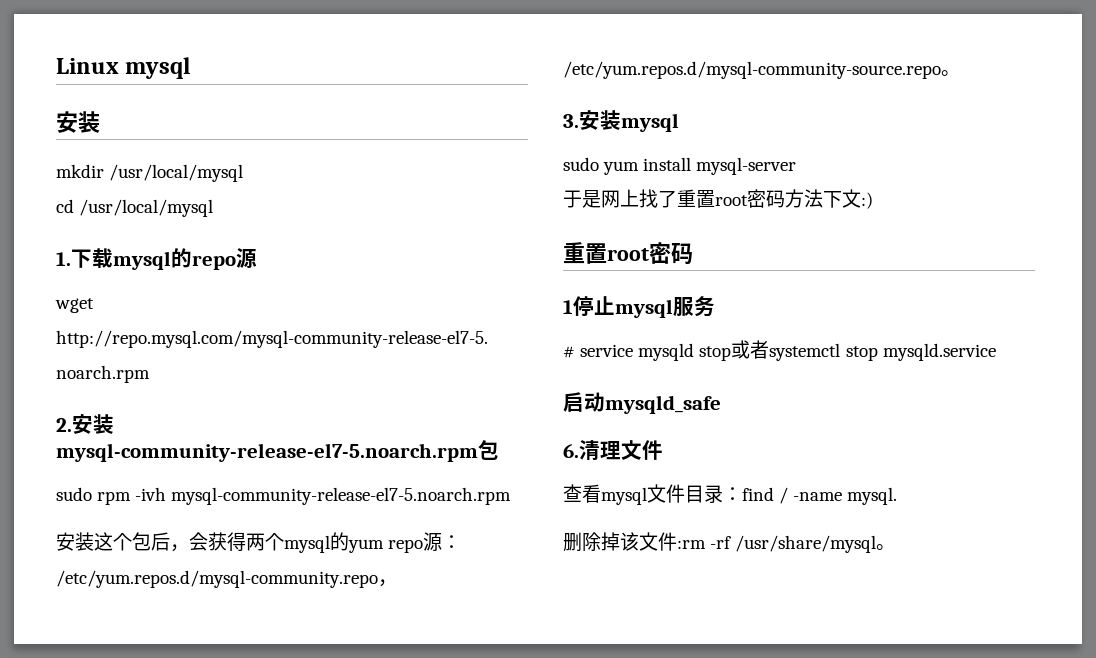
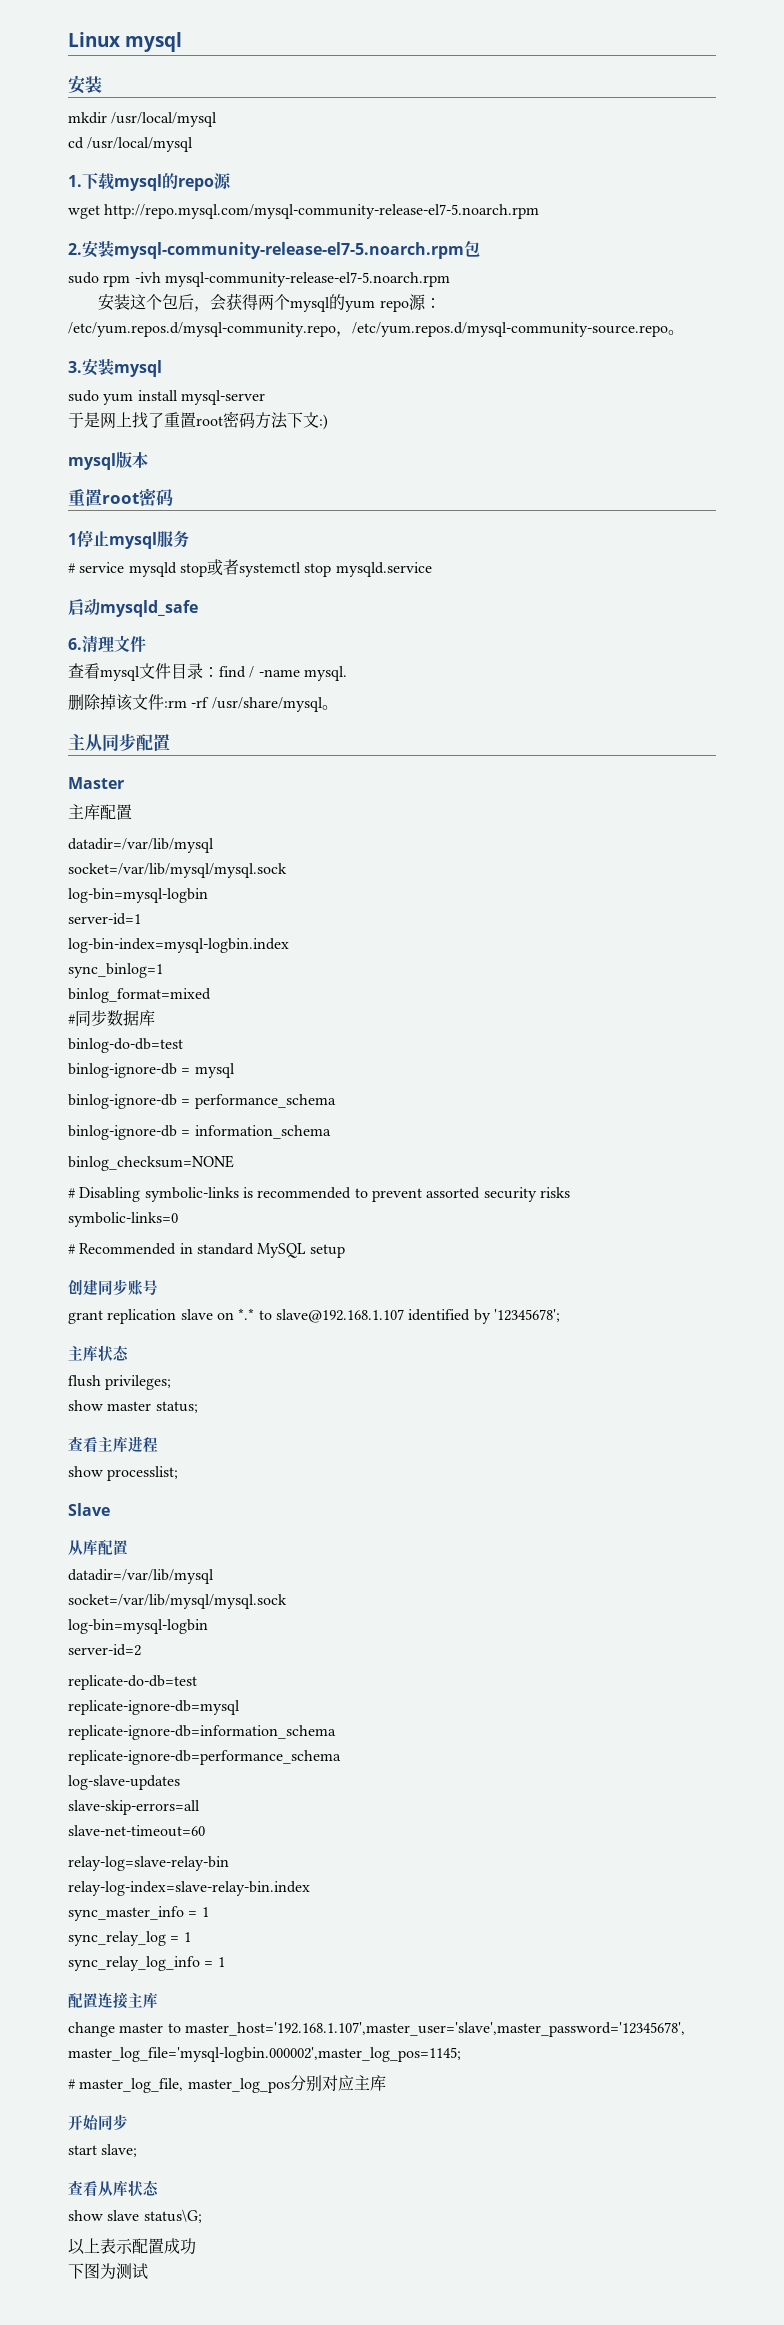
+ mysql版本
+ 主从同步配置
+ Master
+ 主库配置
+ datadir=/var/lib/mysql
+ socket=/var/lib/mysql/mysql.sock
+ log-bin=mysql-logbin
+ server-id=1
+ log-bin-index=mysql-logbin.index
+ sync_binlog=1
+ binlog_format=mixed
+ #同步数据库
+ binlog-do-db=test
+ binlog-ignore-db = mysql
+ binlog-ignore-db = performance_schema
+ binlog-ignore-db = information_schema
+ binlog_checksum=NONE
+ # Disabling symbolic-links is recommended to prevent assorted security risks
+ symbolic-links=0
+ # Recommended in standard MySQL setup
+ 创建同步账号
+ grant replication slave on *.* to slave@192.168.1.107 identified by '12345678';
+ 主库状态
+ flush privileges;
+ show master status;
+ 查看主库进程
+ show processlist;
+ Slave
+ 从库配置
+ datadir=/var/lib/mysql
+ socket=/var/lib/mysql/mysql.sock
+ log-bin=mysql-logbin
+ server-id=2
+ replicate-do-db=test
+ replicate-ignore-db=mysql
+ replicate-ignore-db=information_schema
+ replicate-ignore-db=performance_schema
+ log-slave-updates
+ slave-skip-errors=all
+ slave-net-timeout=60
+ relay-log=slave-relay-bin
+ relay-log-index=slave-relay-bin.index
+ sync_master_info = 1
+ sync_relay_log = 1
+ sync_relay_log_info = 1
+ 配置连接主库
+ change master to master_host='192.168.1.107',master_user='slave',master_password='12345678', master_log_file='mysql-logbin.000002',master_log_pos=1145;
+ # master_log_file, master_log_pos分别对应主库
+ 开始同步
+ start slave;
+ 查看从库状态
+ show slave status\G;
+ 以上表示配置成功
+ 下图为测试

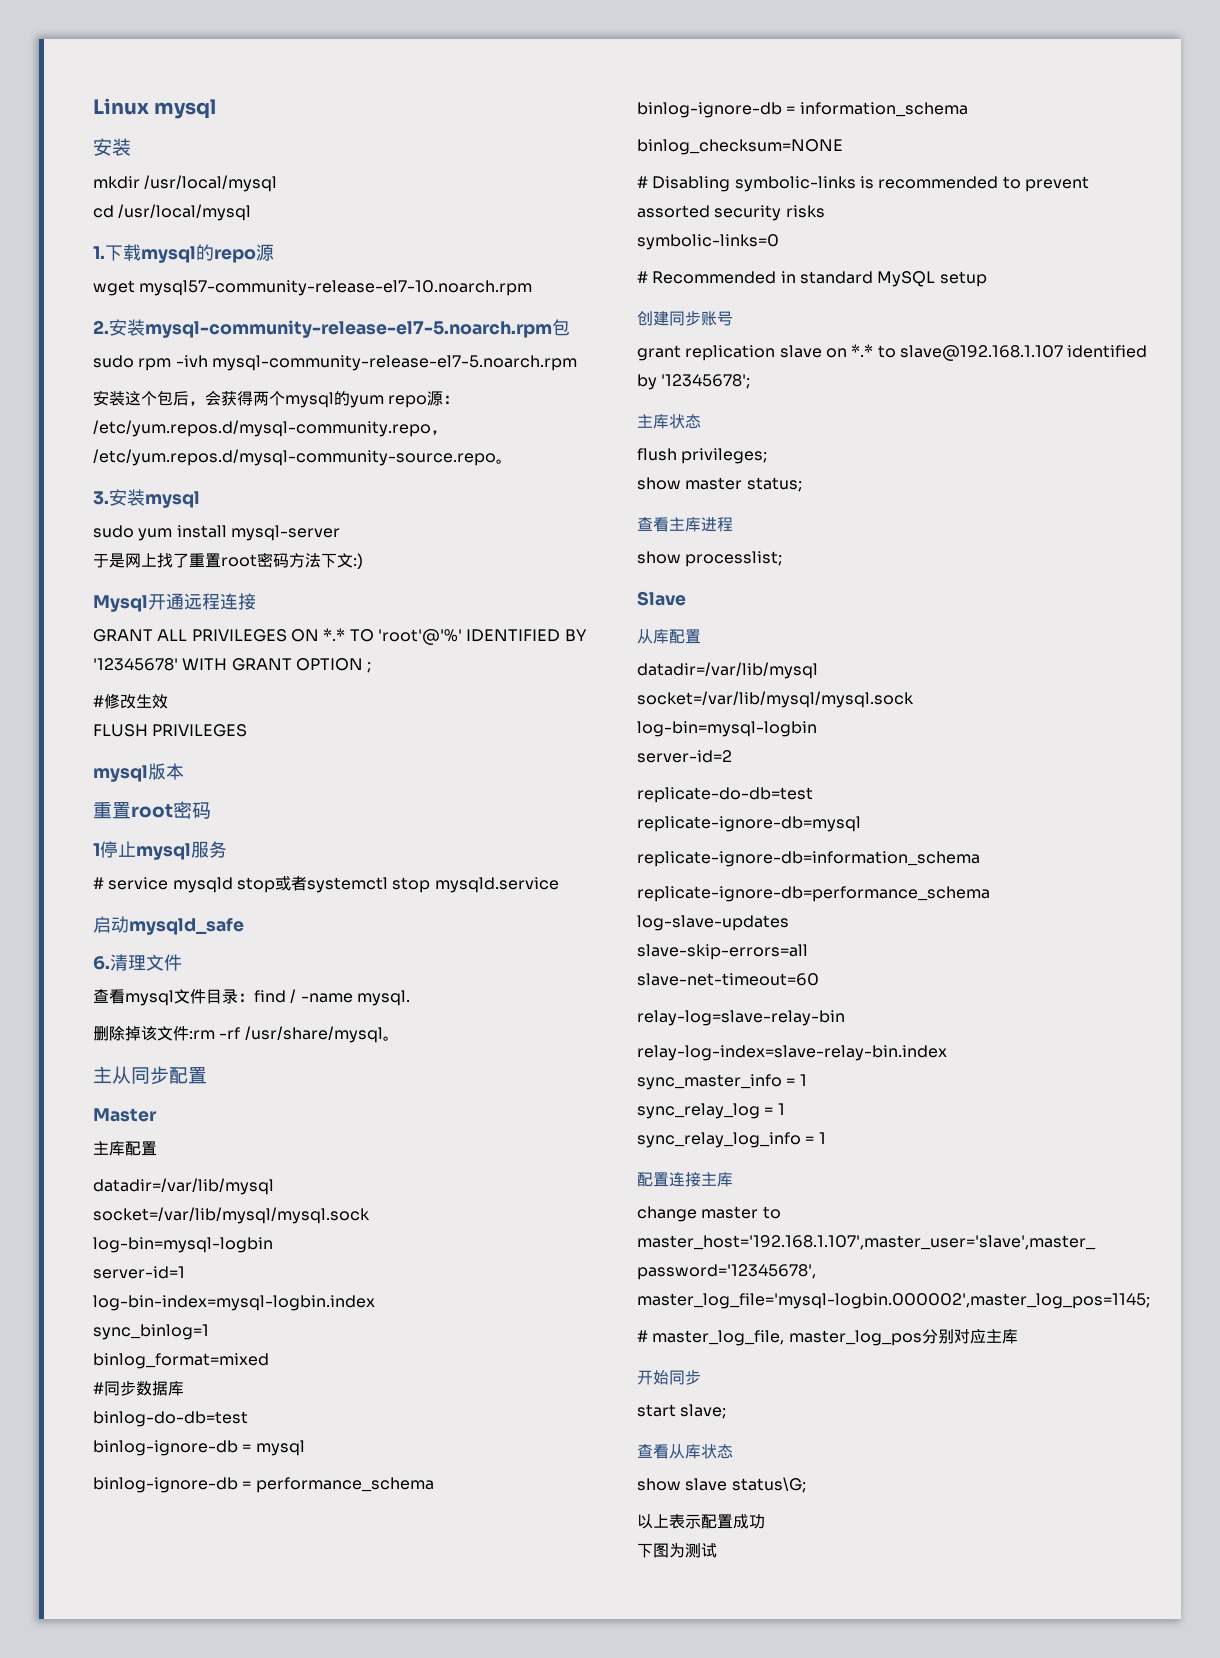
- wget http://repo.mysql.com/mysql-community-release-el7-5.noarch.rpm
+ wget mysql57-community-release-el7-10.noarch.rpm
+ Mysql开通远程连接
+ GRANT ALL PRIVILEGES ON *.* TO 'root'@'%' IDENTIFIED BY '12345678' WITH GRANT OPTION ;
+ #修改生效
+ FLUSH PRIVILEGES

